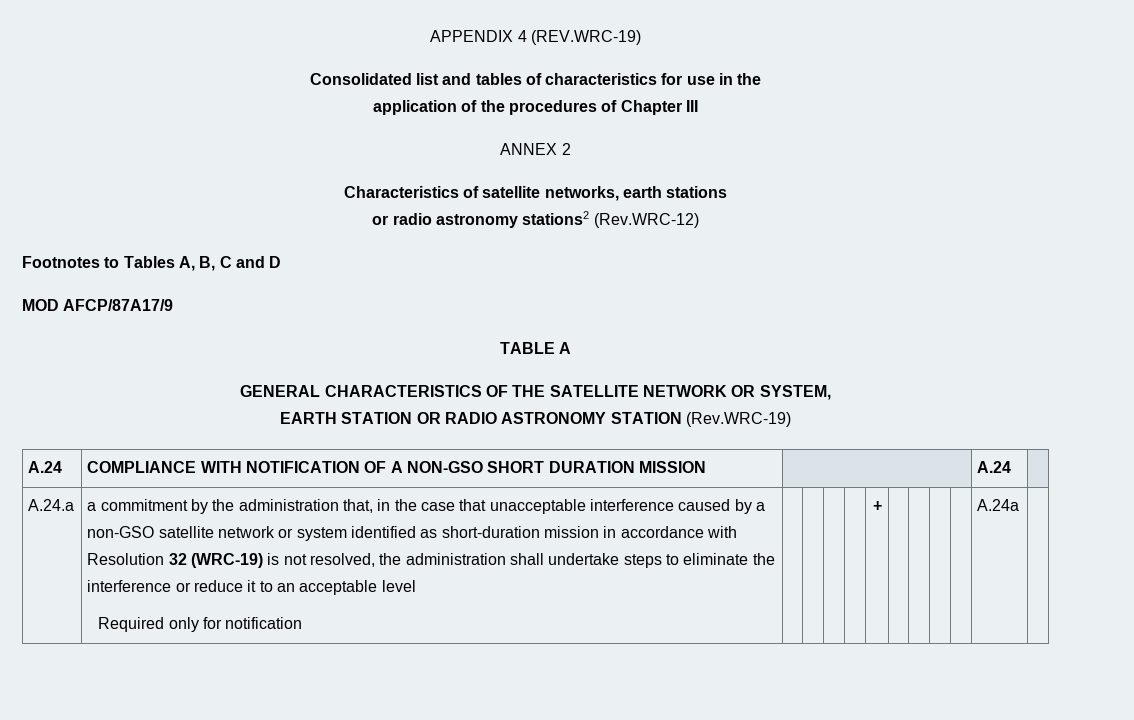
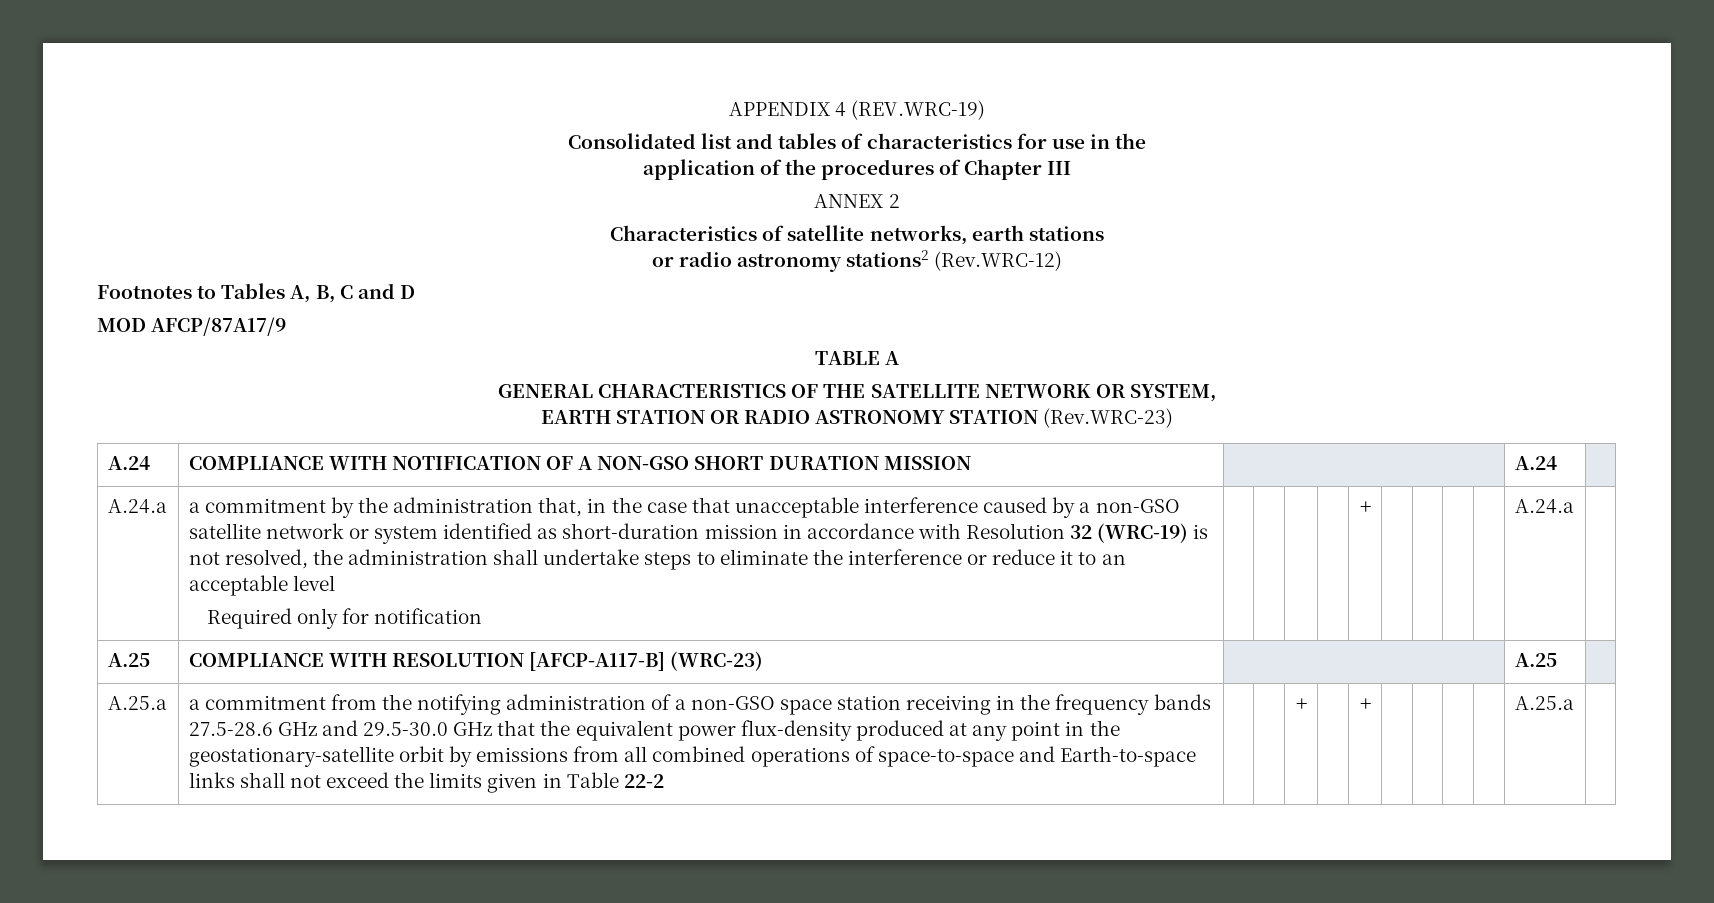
- EARTH STATION OR RADIO ASTRONOMY STATION (Rev.WRC-19)
+ EARTH STATION OR RADIO ASTRONOMY STATION (Rev.WRC-23)
- + | | | | | A.24a
+ + | | | | | A.24.a |
+ A.25 | COMPLIANCE WITH RESOLUTION [AFCP-A117-B] (WRC-23) | | A.25 |
+ A.25.a | a commitment from the notifying administration of a non-GSO space station receiving in the frequency bands 27.5-28.6 GHz and 29.5-30.0 GHz that the equivalent power flux-density produced at any point in the geostationary-satellite orbit by emissions from all combined operations of space-to-space and Earth-to-space links shall not exceed the limits given in Table 22-2 | | | + | | + | | | | | A.25.a

